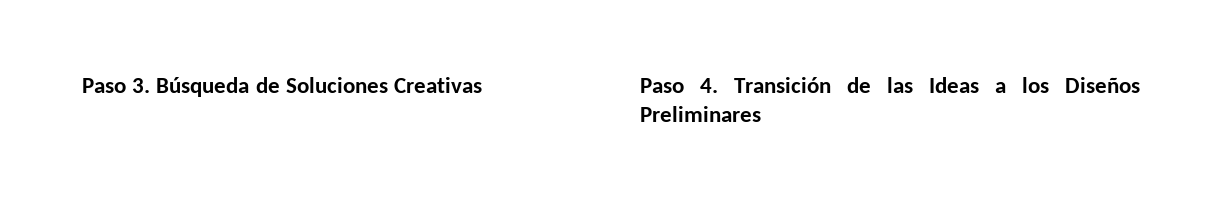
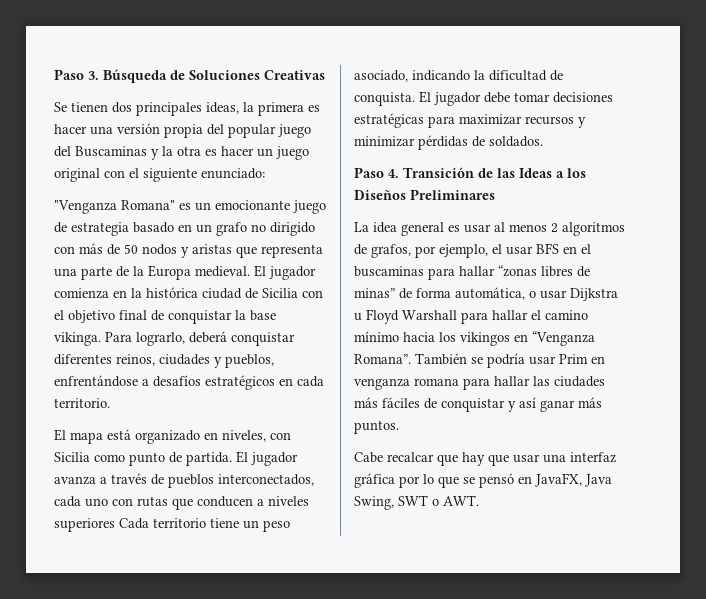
+ Se tienen dos principales ideas, la primera es hacer una versión propia del popular juego del Buscaminas y la otra es hacer un juego original con el siguiente enunciado:
+ "Venganza Romana" es un emocionante juego de estrategia basado en un grafo no dirigido con más de 50 nodos y aristas que representa una parte de la Europa medieval. El jugador comienza en la histórica ciudad de Sicilia con el objetivo final de conquistar la base vikinga. Para lograrlo, deberá conquistar diferentes reinos, ciudades y pueblos, enfrentándose a desafíos estratégicos en cada territorio.
+ El mapa está organizado en niveles, con Sicilia como punto de partida. El jugador avanza a través de pueblos interconectados, cada uno con rutas que conducen a niveles superiores Cada territorio tiene un peso asociado, indicando la dificultad de conquista. El jugador debe tomar decisiones estratégicas para maximizar recursos y minimizar pérdidas de soldados.
+ La idea general es usar al menos 2 algoritmos de grafos, por ejemplo, el usar BFS en el buscaminas para hallar “zonas libres de minas” de forma automática, o usar Dijkstra u Floyd Warshall para hallar el camino mínimo hacia los vikingos en “Venganza Romana”. También se podría usar Prim en venganza romana para hallar las ciudades más fáciles de conquistar y así ganar más puntos.
+ Cabe recalcar que hay que usar una interfaz gráfica por lo que se pensó en JavaFX, Java Swing, SWT o AWT.

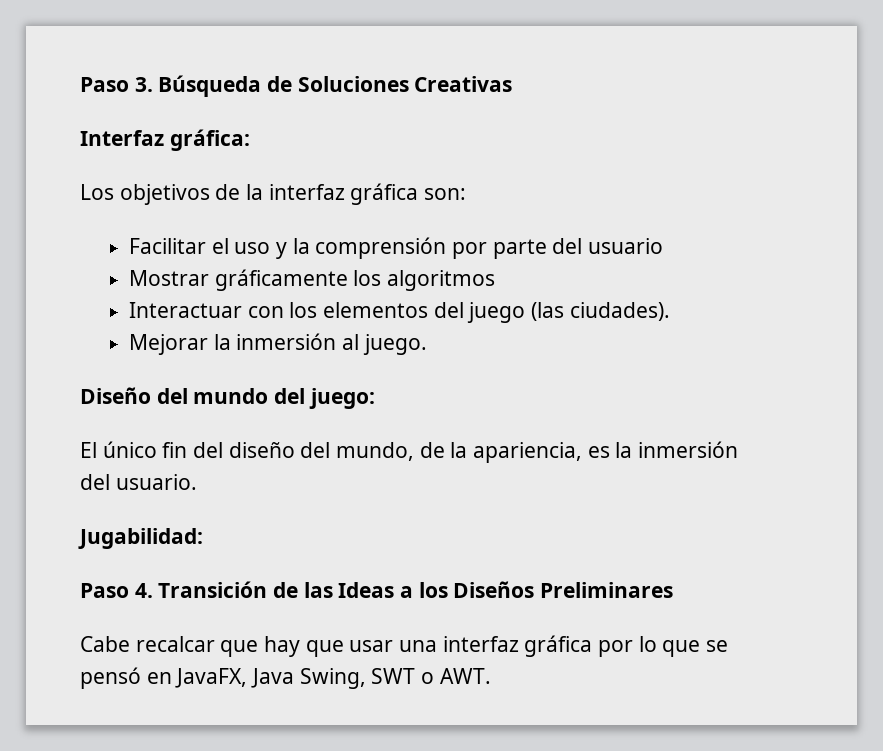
- Se tienen dos principales ideas, la primera es hacer una versión propia del popular juego del Buscaminas y la otra es hacer un juego original con el siguiente enunciado:
- "Venganza Romana" es un emocionante juego de estrategia basado en un grafo no dirigido con más de 50 nodos y aristas que representa una parte de la Europa medieval. El jugador comienza en la histórica ciudad de Sicilia con el objetivo final de conquistar la base vikinga. Para lograrlo, deberá conquistar diferentes reinos, ciudades y pueblos, enfrentándose a desafíos estratégicos en cada territorio.
- El mapa está organizado en niveles, con Sicilia como punto de partida. El jugador avanza a través de pueblos interconectados, cada uno con rutas que conducen a niveles superiores Cada territorio tiene un peso asociado, indicando la dificultad de conquista. El jugador debe tomar decisiones estratégicas para maximizar recursos y minimizar pérdidas de soldados.
+ Interfaz gráfica:
+ Los objetivos de la interfaz gráfica son:
+ Facilitar el uso y la comprensión por parte del usuario
+ Mostrar gráficamente los algoritmos
+ Interactuar con los elementos del juego (las ciudades).
+ Mejorar la inmersión al juego.
+ Diseño del mundo del juego:
+ El único fin del diseño del mundo, de la apariencia, es la inmersión del usuario.
+ Jugabilidad:
- La idea general es usar al menos 2 algoritmos de grafos, por ejemplo, el usar BFS en el buscaminas para hallar “zonas libres de minas” de forma automática, o usar Dijkstra u Floyd Warshall para hallar el camino mínimo hacia los vikingos en “Venganza Romana”. También se podría usar Prim en venganza romana para hallar las ciudades más fáciles de conquistar y así ganar más puntos.

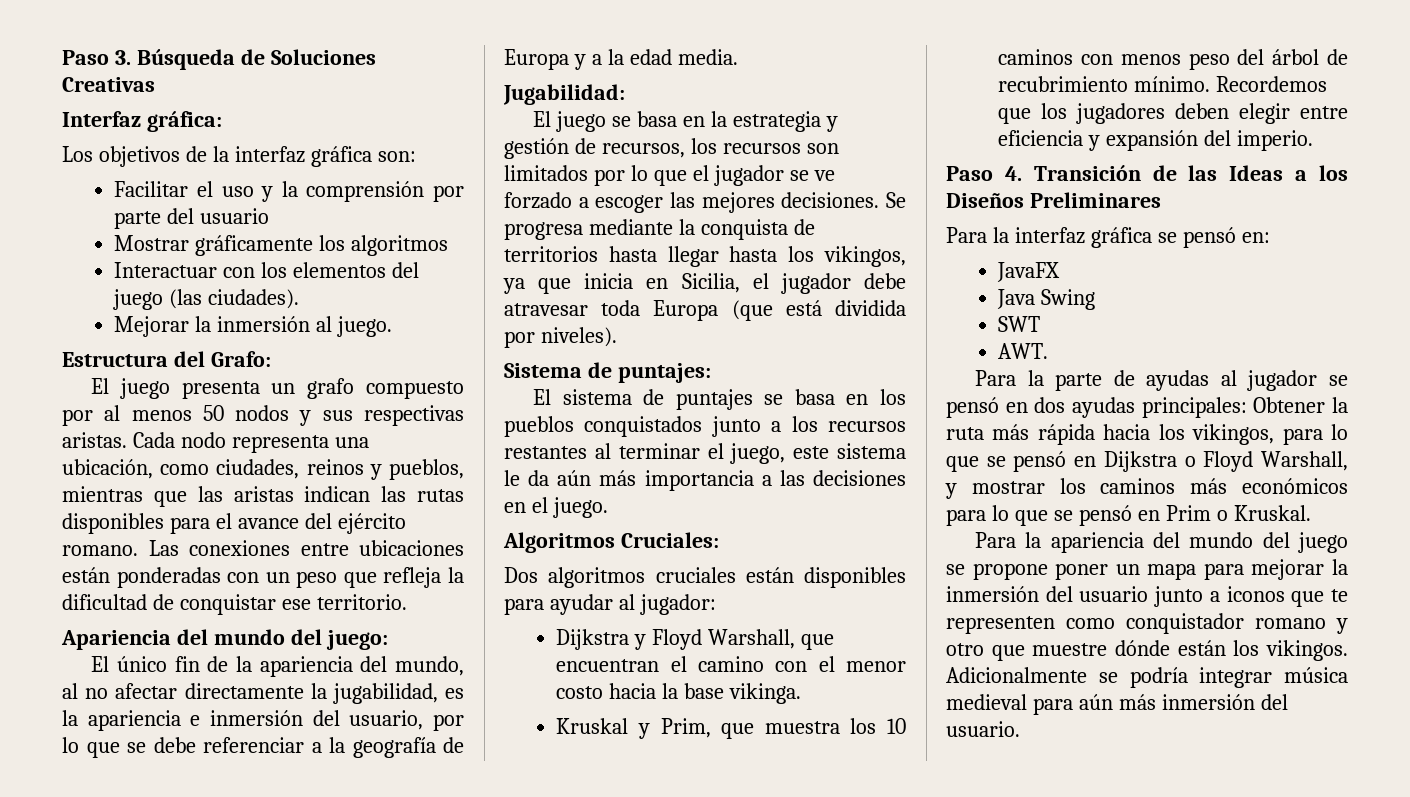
- Diseño del mundo del juego:
+ Estructura del Grafo:
+ El juego presenta un grafo compuesto por al menos 50 nodos y sus respectivas aristas. Cada nodo representa una ubicación, como ciudades, reinos y pueblos, mientras que las aristas indican las rutas disponibles para el avance del ejército romano. Las conexiones entre ubicaciones están ponderadas con un peso que refleja la dificultad de conquistar ese territorio.
+ Apariencia del mundo del juego:
- El único fin del diseño del mundo, de la apariencia, es la inmersión del usuario.
+ El único fin de la apariencia del mundo, al no afectar directamente la jugabilidad, es la apariencia e inmersión del usuario, por lo que se debe referenciar a la geografía de Europa y a la edad media.
  Jugabilidad:
+ El juego se basa en la estrategia y gestión de recursos, los recursos son limitados por lo que el jugador se ve forzado a escoger las mejores decisiones. Se progresa mediante la conquista de territorios hasta llegar hasta los vikingos, ya que inicia en Sicilia, el jugador debe atravesar toda Europa (que está dividida por niveles).
+ Sistema de puntajes:
+ El sistema de puntajes se basa en los pueblos conquistados junto a los recursos restantes al terminar el juego, este sistema le da aún más importancia a las decisiones en el juego.
+ Algoritmos Cruciales:
+ Dos algoritmos cruciales están disponibles para ayudar al jugador:
+ Dijkstra y Floyd Warshall, que encuentran el camino con el menor costo hacia la base vikinga.
+ Kruskal y Prim, que muestra los 10 caminos con menos peso del árbol de recubrimiento mínimo. Recordemos que los jugadores deben elegir entre eficiencia y expansión del imperio.
- Cabe recalcar que hay que usar una interfaz gráfica por lo que se pensó en JavaFX, Java Swing, SWT o AWT.
+ Para la interfaz gráfica se pensó en:
+ JavaFX
+ Java Swing
+ SWT
+ AWT.
+ Para la parte de ayudas al jugador se pensó en dos ayudas principales: Obtener la ruta más rápida hacia los vikingos, para lo que se pensó en Dijkstra o Floyd Warshall, y mostrar los caminos más económicos para lo que se pensó en Prim o Kruskal.
+ Para la apariencia del mundo del juego se propone poner un mapa para mejorar la inmersión del usuario junto a iconos que te representen como conquistador romano y otro que muestre dónde están los vikingos. Adicionalmente se podría integrar música medieval para aún más inmersión del usuario.

